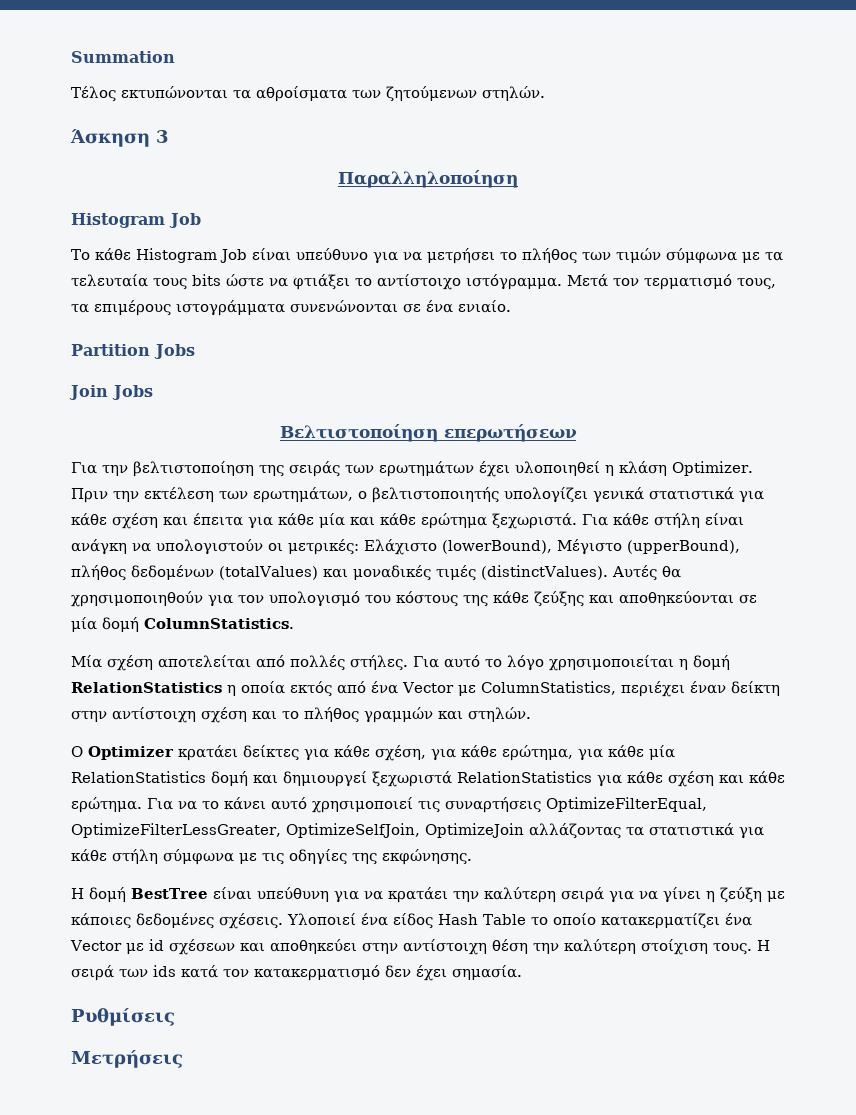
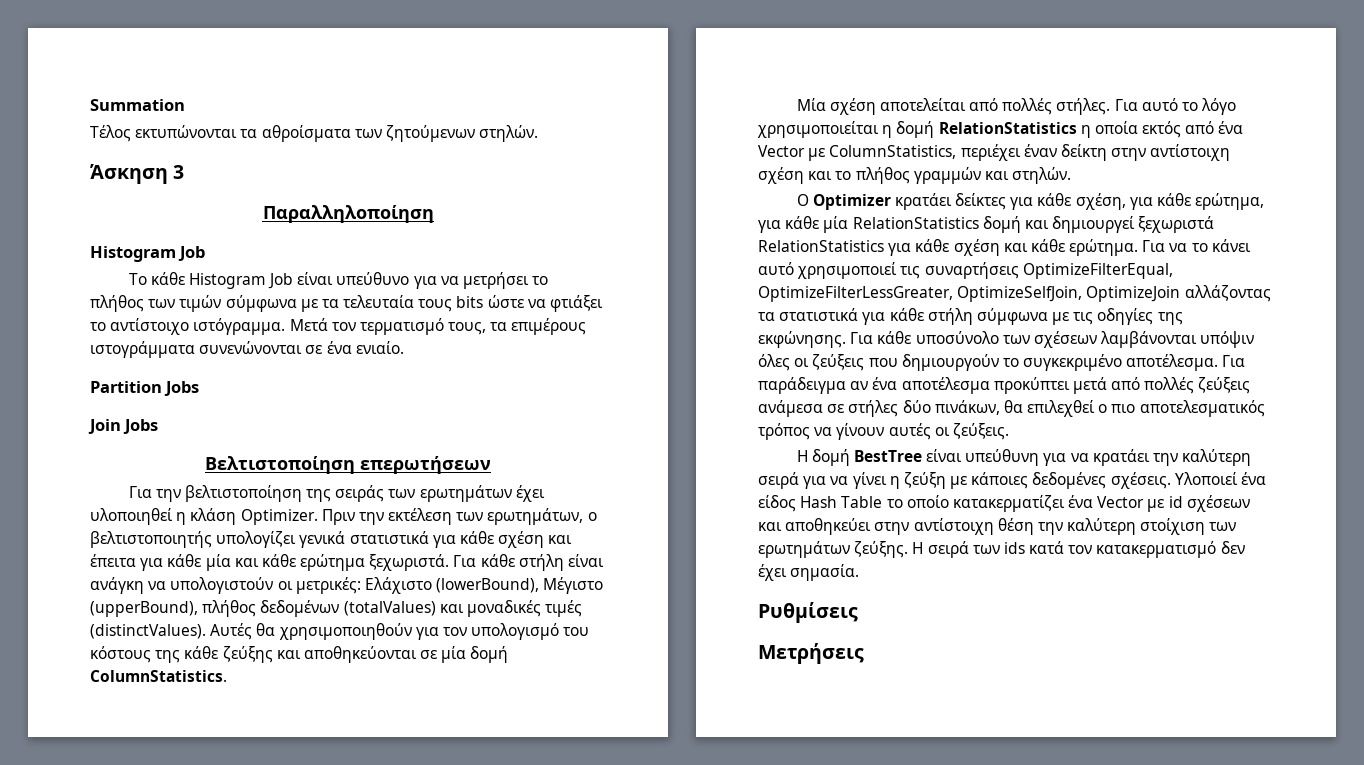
+ Για κάθε υποσύνολο των σχέσεων λαμβάνονται υπόψιν όλες οι ζεύξεις που δημιουργούν το συγκεκριμένο αποτέλεσμα. Για παράδειγμα αν ένα αποτέλεσμα προκύπτει μετά από πολλές ζεύξεις ανάμεσα σε στήλες δύο πινάκων, θα επιλεχθεί ο πιο αποτελεσματικός τρόπος να γίνουν αυτές οι ζεύξεις.
- Υλοποιεί ένα είδος Hash Table το οποίο κατακερματίζει ένα Vector με id σχέσεων και αποθηκεύει στην αντίστοιχη θέση την καλύτερη στοίχιση τους.
+ Υλοποιεί ένα είδος Hash Table το οποίο κατακερματίζει ένα Vector με id σχέσεων και αποθηκεύει στην αντίστοιχη θέση την καλύτερη στοίχιση των ερωτημάτων ζεύξης.

